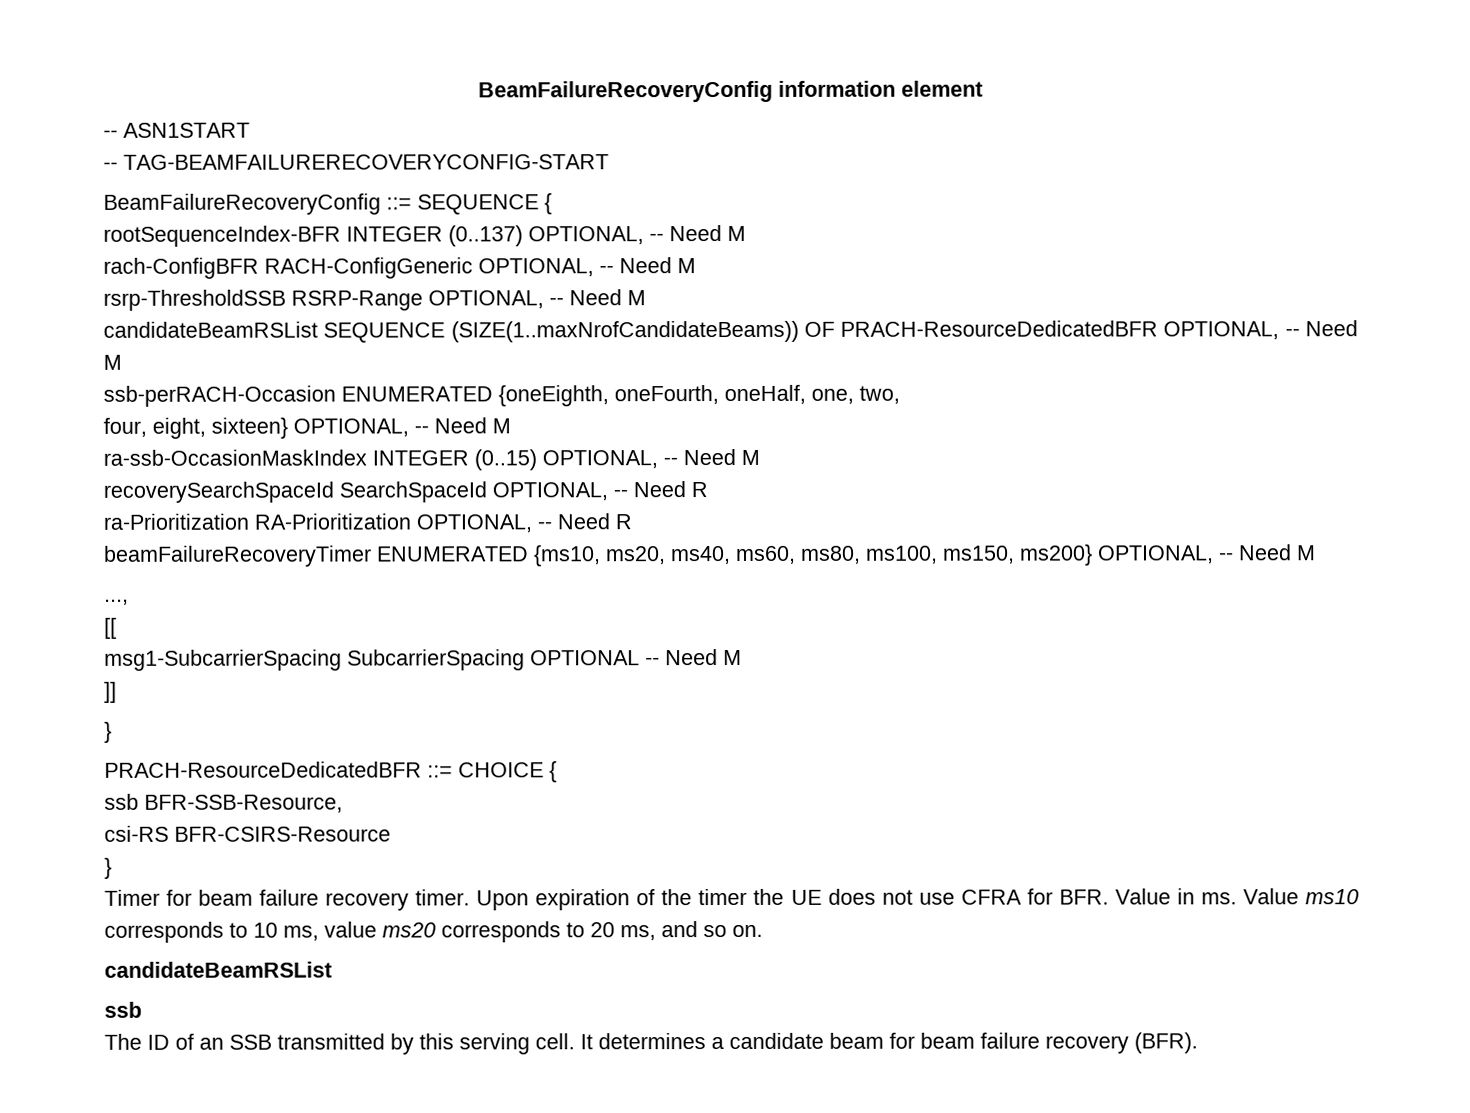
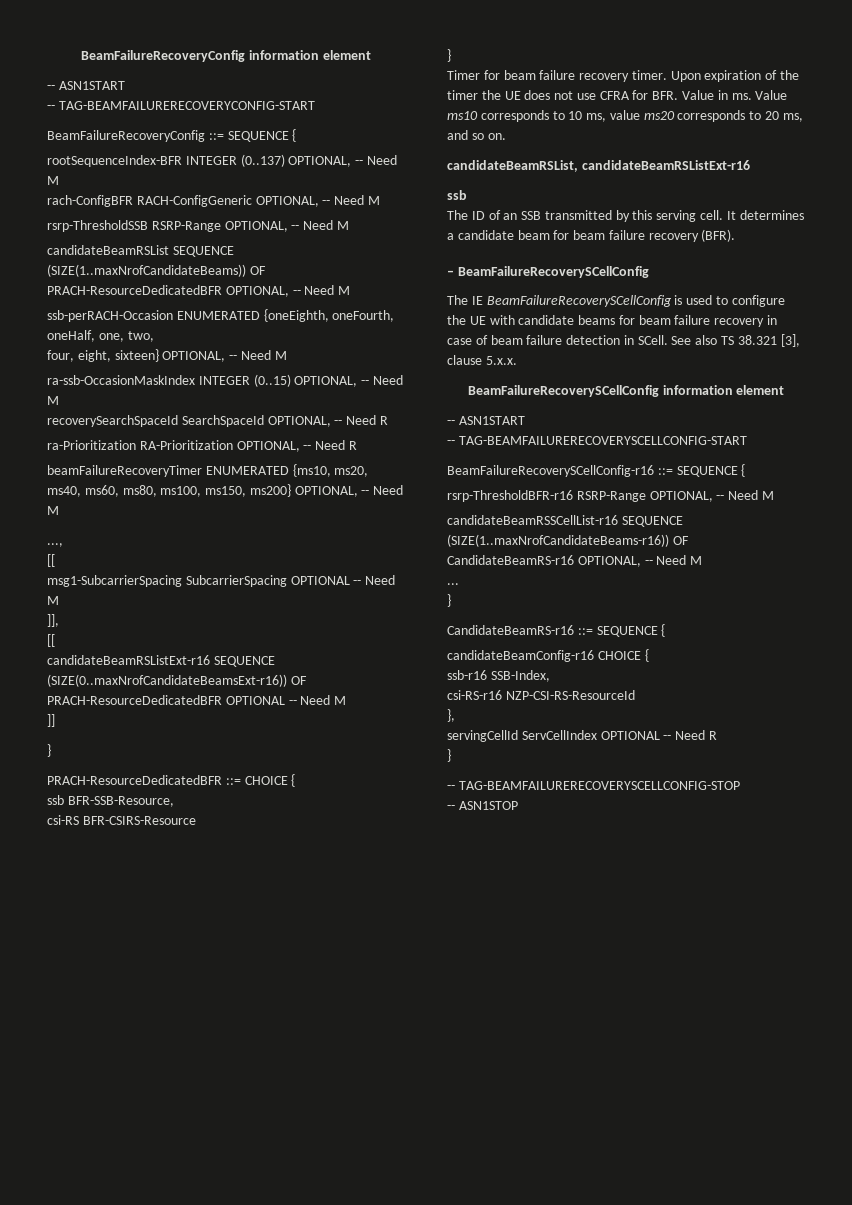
+ ]],
+ [[
+ candidateBeamRSListExt-r16 SEQUENCE (SIZE(0..maxNrofCandidateBeamsExt-r16)) OF PRACH-ResourceDedicatedBFR OPTIONAL -- Need M
  Value ms10 corresponds to 10 ms, value ms20 corresponds to 20 ms, and so on.
- candidateBeamRSList
+ candidateBeamRSList, candidateBeamRSListExt-r16
+ – BeamFailureRecoverySCellConfig
+ The IE BeamFailureRecoverySCellConfig is used to configure the UE with candidate beams for beam failure recovery in case of beam failure detection in SCell. See also TS 38.321 [3], clause 5.x.x.
+ BeamFailureRecoverySCellConfig information element
+ -- ASN1START
+ -- TAG-BEAMFAILURERECOVERYSCELLCONFIG-START
+ BeamFailureRecoverySCellConfig-r16 ::= SEQUENCE {
+ rsrp-ThresholdBFR-r16 RSRP-Range OPTIONAL, -- Need M
+ candidateBeamRSSCellList-r16 SEQUENCE (SIZE(1..maxNrofCandidateBeams-r16)) OF CandidateBeamRS-r16 OPTIONAL, -- Need M
+ ...
+ }
+ CandidateBeamRS-r16 ::= SEQUENCE {
+ candidateBeamConfig-r16 CHOICE {
+ ssb-r16 SSB-Index,
+ csi-RS-r16 NZP-CSI-RS-ResourceId
+ },
+ servingCellId ServCellIndex OPTIONAL -- Need R
+ }
+ -- TAG-BEAMFAILURERECOVERYSCELLCONFIG-STOP
+ -- ASN1STOP

